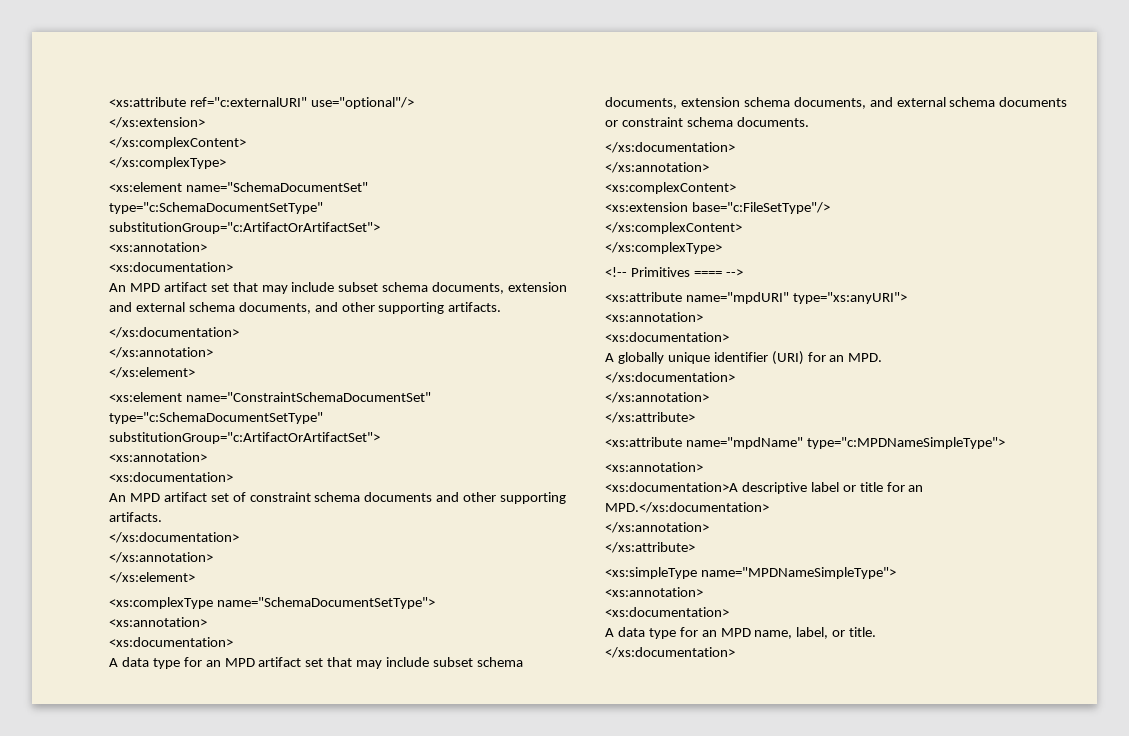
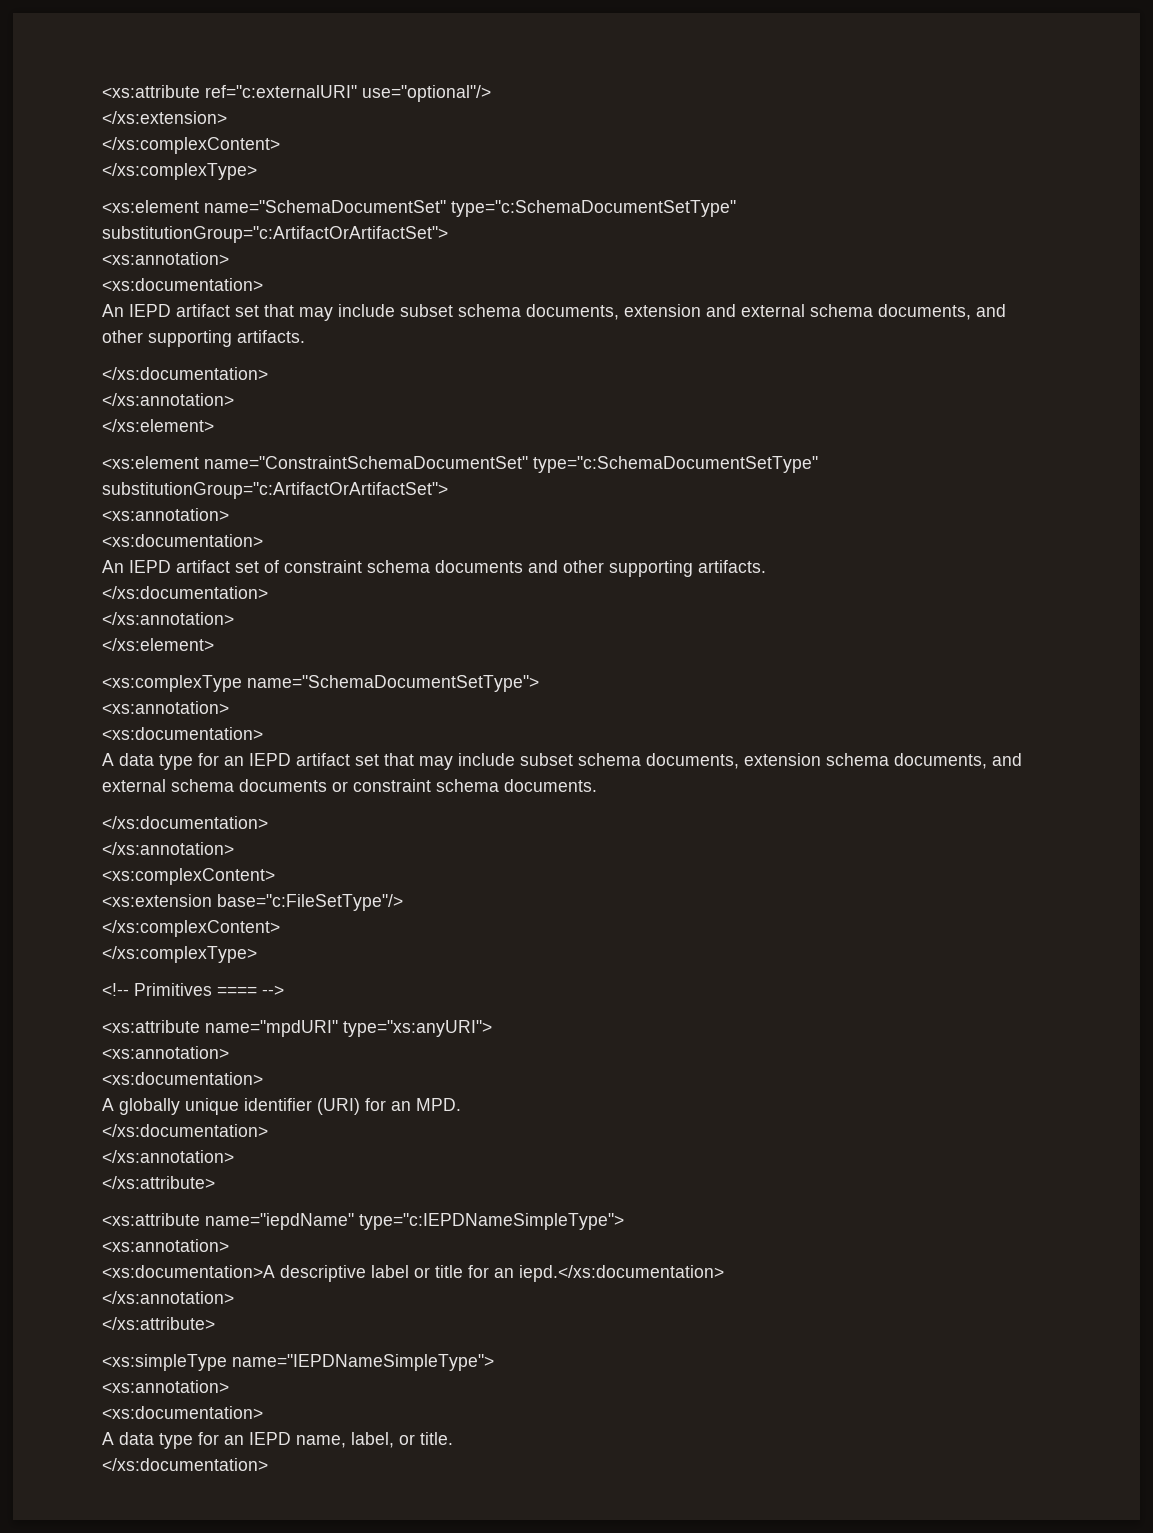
- An MPD artifact set that may include subset schema documents, extension and external schema documents, and other supporting artifacts.
+ An IEPD artifact set that may include subset schema documents, extension and external schema documents, and other supporting artifacts.
- An MPD artifact set of constraint schema documents and other supporting artifacts.
+ An IEPD artifact set of constraint schema documents and other supporting artifacts.
- A data type for an MPD artifact set that may include subset schema documents, extension schema documents, and external schema documents or constraint schema documents.
+ A data type for an IEPD artifact set that may include subset schema documents, extension schema documents, and external schema documents or constraint schema documents.
- <xs:attribute name="mpdName" type="c:MPDNameSimpleType">
+ <xs:attribute name="iepdName" type="c:IEPDNameSimpleType">
- <xs:documentation>A descriptive label or title for an MPD.</xs:documentation>
+ <xs:documentation>A descriptive label or title for an iepd.</xs:documentation>
- <xs:simpleType name="MPDNameSimpleType">
+ <xs:simpleType name="IEPDNameSimpleType">
  <xs:annotation>
  <xs:documentation>
- A data type for an MPD name, label, or title.
+ A data type for an IEPD name, label, or title.

